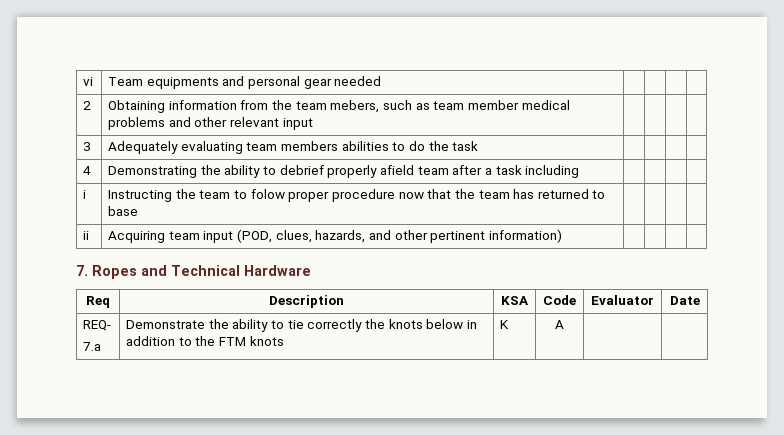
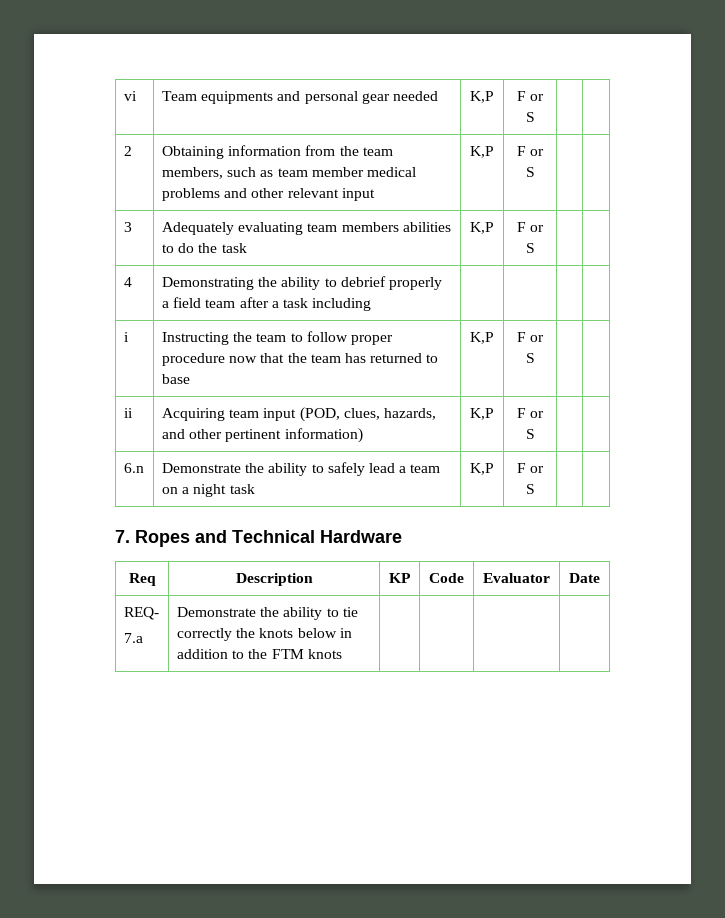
- vi | Team equipments and personal gear needed | | | |
+ vi | Team equipments and personal gear needed | K,P | F or S | |
- 2 | Obtaining information from the team mebers, such as team member medical problems and other relevant input | | | |
+ 2 | Obtaining information from the team members, such as team member medical problems and other relevant input | K,P | F or S | |
- 3 | Adequately evaluating team members abilities to do the task | | | |
+ 3 | Adequately evaluating team members abilities to do the task | K,P | F or S | |
- 4 | Demonstrating the ability to debrief properly afield team after a task including | | | |
+ 4 | Demonstrating the ability to debrief properly a field team after a task including | | | |
- i | Instructing the team to folow proper procedure now that the team has returned to base | | | |
+ i | Instructing the team to follow proper procedure now that the team has returned to base | K,P | F or S | |
- ii | Acquiring team input (POD, clues, hazards, and other pertinent information) | | | |
+ ii | Acquiring team input (POD, clues, hazards, and other pertinent information) | K,P | F or S | |
+ 6.n | Demonstrate the ability to safely lead a team on a night task | K,P | F or S | |
- Req | Description | KSA | Code | Evaluator | Date
+ Req | Description | KP | Code | Evaluator | Date
  REQ-
- 7.a | Demonstrate the ability to tie correctly the knots below in addition to the FTM knots | K | A | |
+ 7.a | Demonstrate the ability to tie correctly the knots below in addition to the FTM knots | | | |

